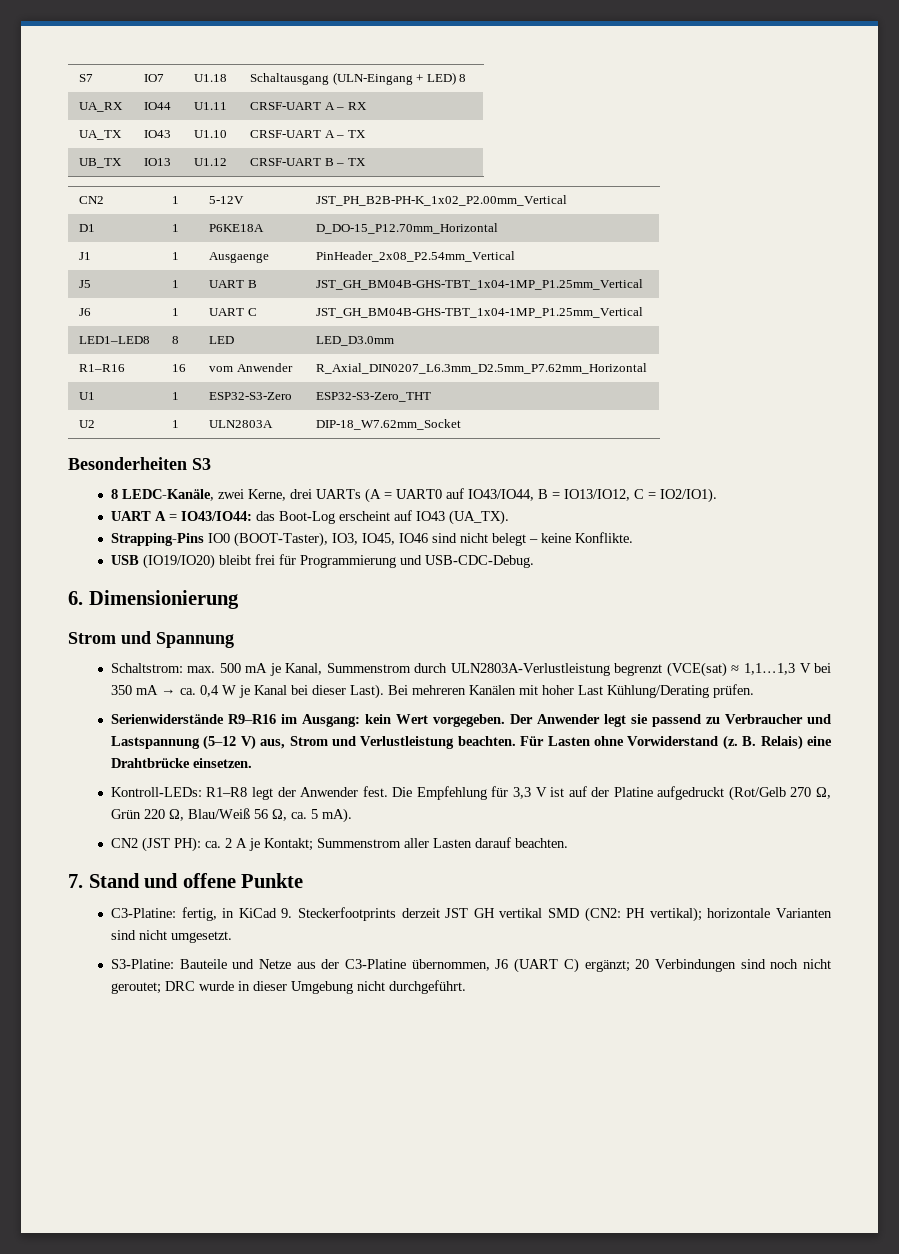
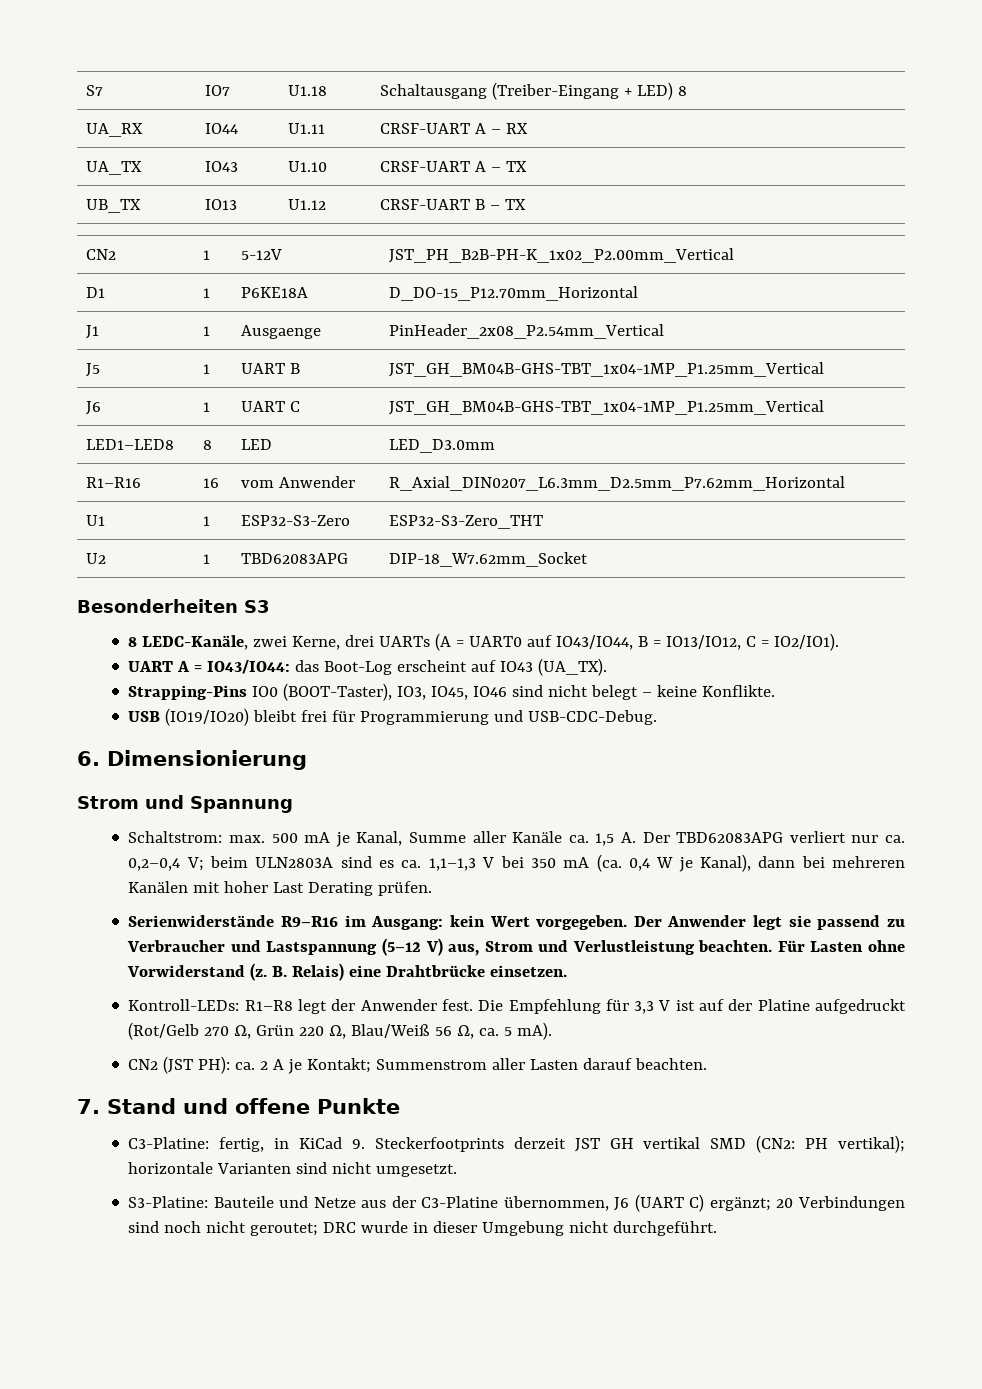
- S7 | IO7 | U1.18 | Schaltausgang (ULN-Eingang + LED) 8
+ S7 | IO7 | U1.18 | Schaltausgang (Treiber-Eingang + LED) 8
- U2 | 1 | ULN2803A | DIP-18_W7.62mm_Socket
+ U2 | 1 | TBD62083APG | DIP-18_W7.62mm_Socket
- Schaltstrom: max. 500 mA je Kanal, Summenstrom durch ULN2803A-Verlustleistung begrenzt (VCE(sat) ≈ 1,1…1,3 V bei 350 mA → ca. 0,4 W je Kanal bei dieser Last). Bei mehreren Kanälen mit hoher Last Kühlung/Derating prüfen.
+ Schaltstrom: max. 500 mA je Kanal, Summe aller Kanäle ca. 1,5 A. Der TBD62083APG verliert nur ca. 0,2–0,4 V; beim ULN2803A sind es ca. 1,1–1,3 V bei 350 mA (ca. 0,4 W je Kanal), dann bei mehreren Kanälen mit hoher Last Derating prüfen.

